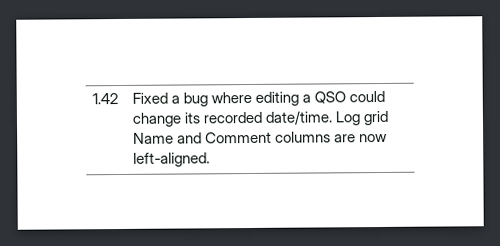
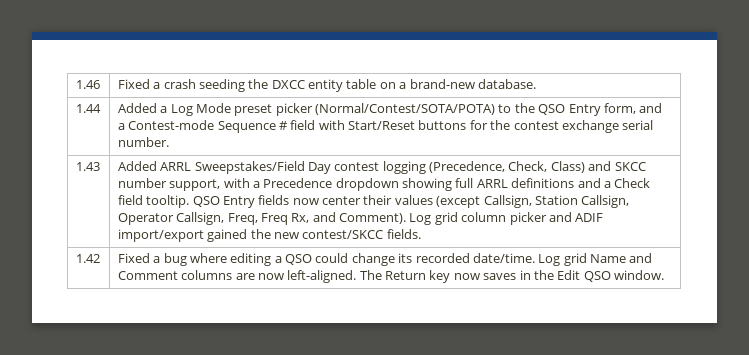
+ 1.46 | Fixed a crash seeding the DXCC entity table on a brand-new database.
+ 1.44 | Added a Log Mode preset picker (Normal/Contest/SOTA/POTA) to the QSO Entry form, and a Contest-mode Sequence # field with Start/Reset buttons for the contest exchange serial number.
+ 1.43 | Added ARRL Sweepstakes/Field Day contest logging (Precedence, Check, Class) and SKCC number support, with a Precedence dropdown showing full ARRL definitions and a Check field tooltip. QSO Entry fields now center their values (except Callsign, Station Callsign, Operator Callsign, Freq, Freq Rx, and Comment). Log grid column picker and ADIF import/export gained the new contest/SKCC fields.
- 1.42 | Fixed a bug where editing a QSO could change its recorded date/time. Log grid Name and Comment columns are now left-aligned.
+ 1.42 | Fixed a bug where editing a QSO could change its recorded date/time. Log grid Name and Comment columns are now left-aligned. The Return key now saves in the Edit QSO window.

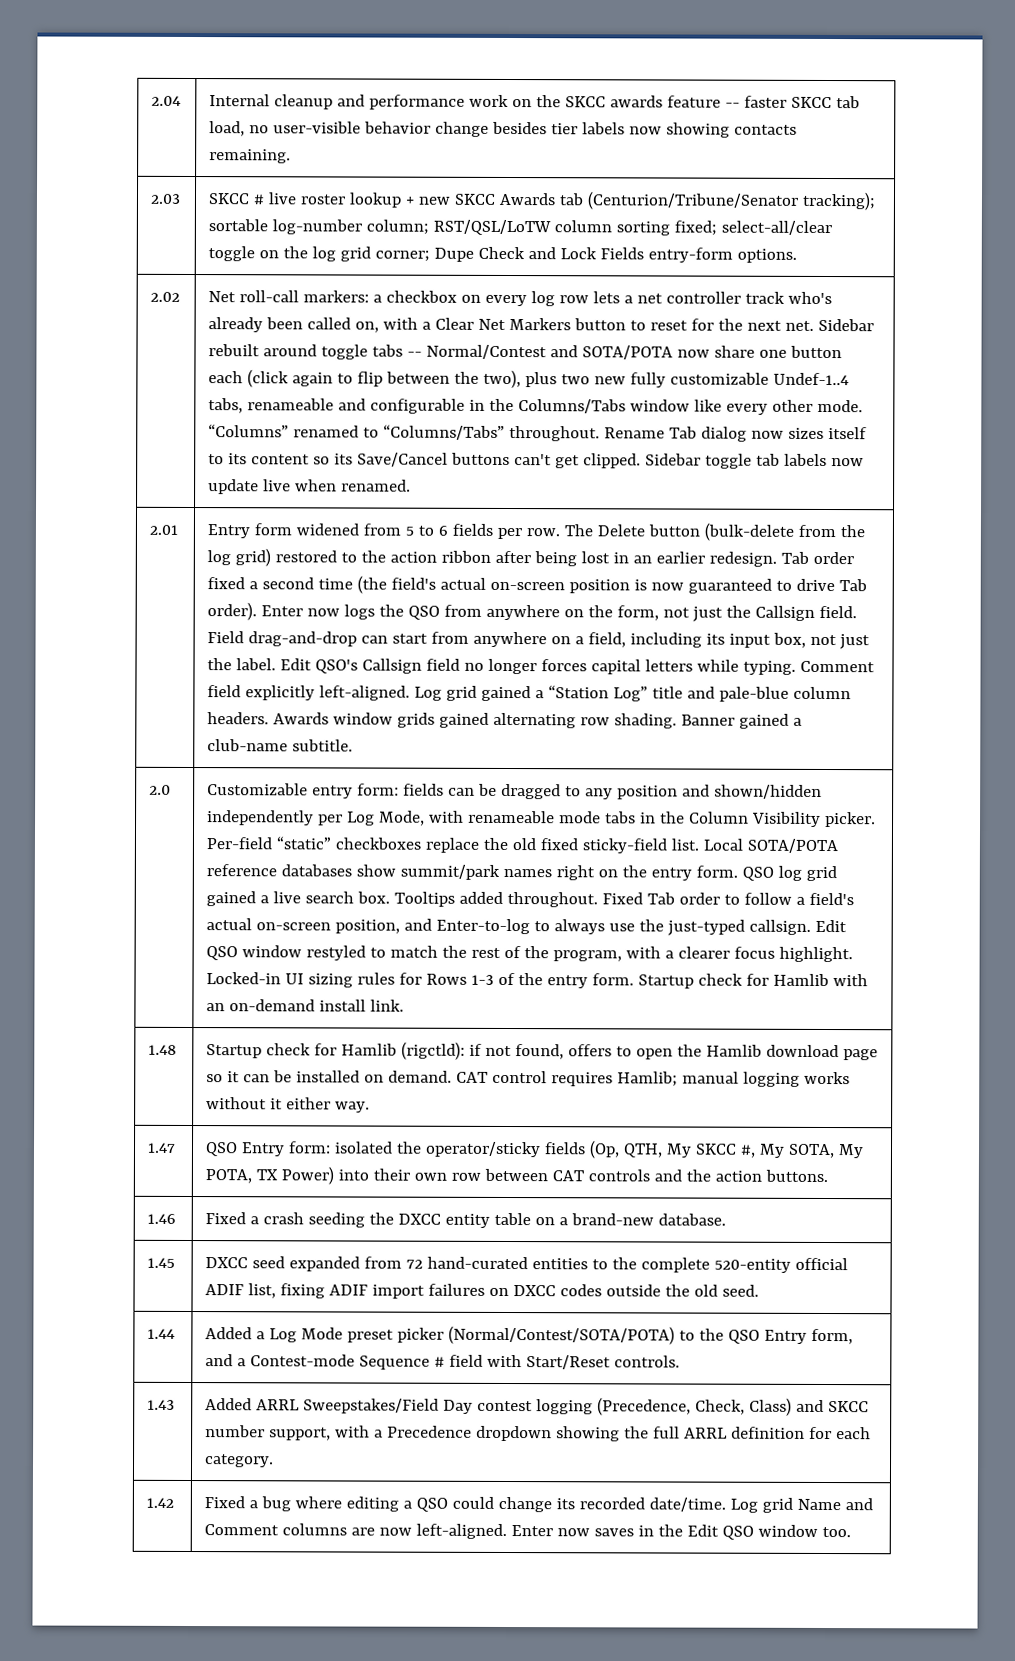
+ 2.04 | Internal cleanup and performance work on the SKCC awards feature -- faster SKCC tab load, no user-visible behavior change besides tier labels now showing contacts remaining.
+ 2.03 | SKCC # live roster lookup + new SKCC Awards tab (Centurion/Tribune/Senator tracking); sortable log-number column; RST/QSL/LoTW column sorting fixed; select-all/clear toggle on the log grid corner; Dupe Check and Lock Fields entry-form options.
+ 2.02 | Net roll-call markers: a checkbox on every log row lets a net controller track who's already been called on, with a Clear Net Markers button to reset for the next net. Sidebar rebuilt around toggle tabs -- Normal/Contest and SOTA/POTA now share one button each (click again to flip between the two), plus two new fully customizable Undef-1..4 tabs, renameable and configurable in the Columns/Tabs window like every other mode. “Columns” renamed to “Columns/Tabs” throughout. Rename Tab dialog now sizes itself to its content so its Save/Cancel buttons can't get clipped. Sidebar toggle tab labels now update live when renamed.
+ 2.01 | Entry form widened from 5 to 6 fields per row. The Delete button (bulk-delete from the log grid) restored to the action ribbon after being lost in an earlier redesign. Tab order fixed a second time (the field's actual on-screen position is now guaranteed to drive Tab order). Enter now logs the QSO from anywhere on the form, not just the Callsign field. Field drag-and-drop can start from anywhere on a field, including its input box, not just the label. Edit QSO's Callsign field no longer forces capital letters while typing. Comment field explicitly left-aligned. Log grid gained a “Station Log” title and pale-blue column headers. Awards window grids gained alternating row shading. Banner gained a club-name subtitle.
+ 2.0 | Customizable entry form: fields can be dragged to any position and shown/hidden independently per Log Mode, with renameable mode tabs in the Column Visibility picker. Per-field “static” checkboxes replace the old fixed sticky-field list. Local SOTA/POTA reference databases show summit/park names right on the entry form. QSO log grid gained a live search box. Tooltips added throughout. Fixed Tab order to follow a field's actual on-screen position, and Enter-to-log to always use the just-typed callsign. Edit QSO window restyled to match the rest of the program, with a clearer focus highlight. Locked-in UI sizing rules for Rows 1-3 of the entry form. Startup check for Hamlib with an on-demand install link.
+ 1.48 | Startup check for Hamlib (rigctld): if not found, offers to open the Hamlib download page so it can be installed on demand. CAT control requires Hamlib; manual logging works without it either way.
+ 1.47 | QSO Entry form: isolated the operator/sticky fields (Op, QTH, My SKCC #, My SOTA, My POTA, TX Power) into their own row between CAT controls and the action buttons.
+ 1.45 | DXCC seed expanded from 72 hand-curated entities to the complete 520-entity official ADIF list, fixing ADIF import failures on DXCC codes outside the old seed.
- 1.44 | Added a Log Mode preset picker (Normal/Contest/SOTA/POTA) to the QSO Entry form, and a Contest-mode Sequence # field with Start/Reset buttons for the contest exchange serial number.
+ 1.44 | Added a Log Mode preset picker (Normal/Contest/SOTA/POTA) to the QSO Entry form, and a Contest-mode Sequence # field with Start/Reset controls.
- Added ARRL Sweepstakes/Field Day contest logging (Precedence, Check, Class) and SKCC number support, with a Precedence dropdown showing full ARRL definitions and a Check field tooltip. QSO Entry fields now center their values (except Callsign, Station Callsign, Operator Callsign, Freq, Freq Rx, and Comment). Log grid column picker and ADIF import/export gained the new contest/SKCC fields.
+ Added ARRL Sweepstakes/Field Day contest logging (Precedence, Check, Class) and SKCC number support, with a Precedence dropdown showing the full ARRL definition for each category.
- 1.42 | Fixed a bug where editing a QSO could change its recorded date/time. Log grid Name and Comment columns are now left-aligned. The Return key now saves in the Edit QSO window.
+ 1.42 | Fixed a bug where editing a QSO could change its recorded date/time. Log grid Name and Comment columns are now left-aligned. Enter now saves in the Edit QSO window too.

